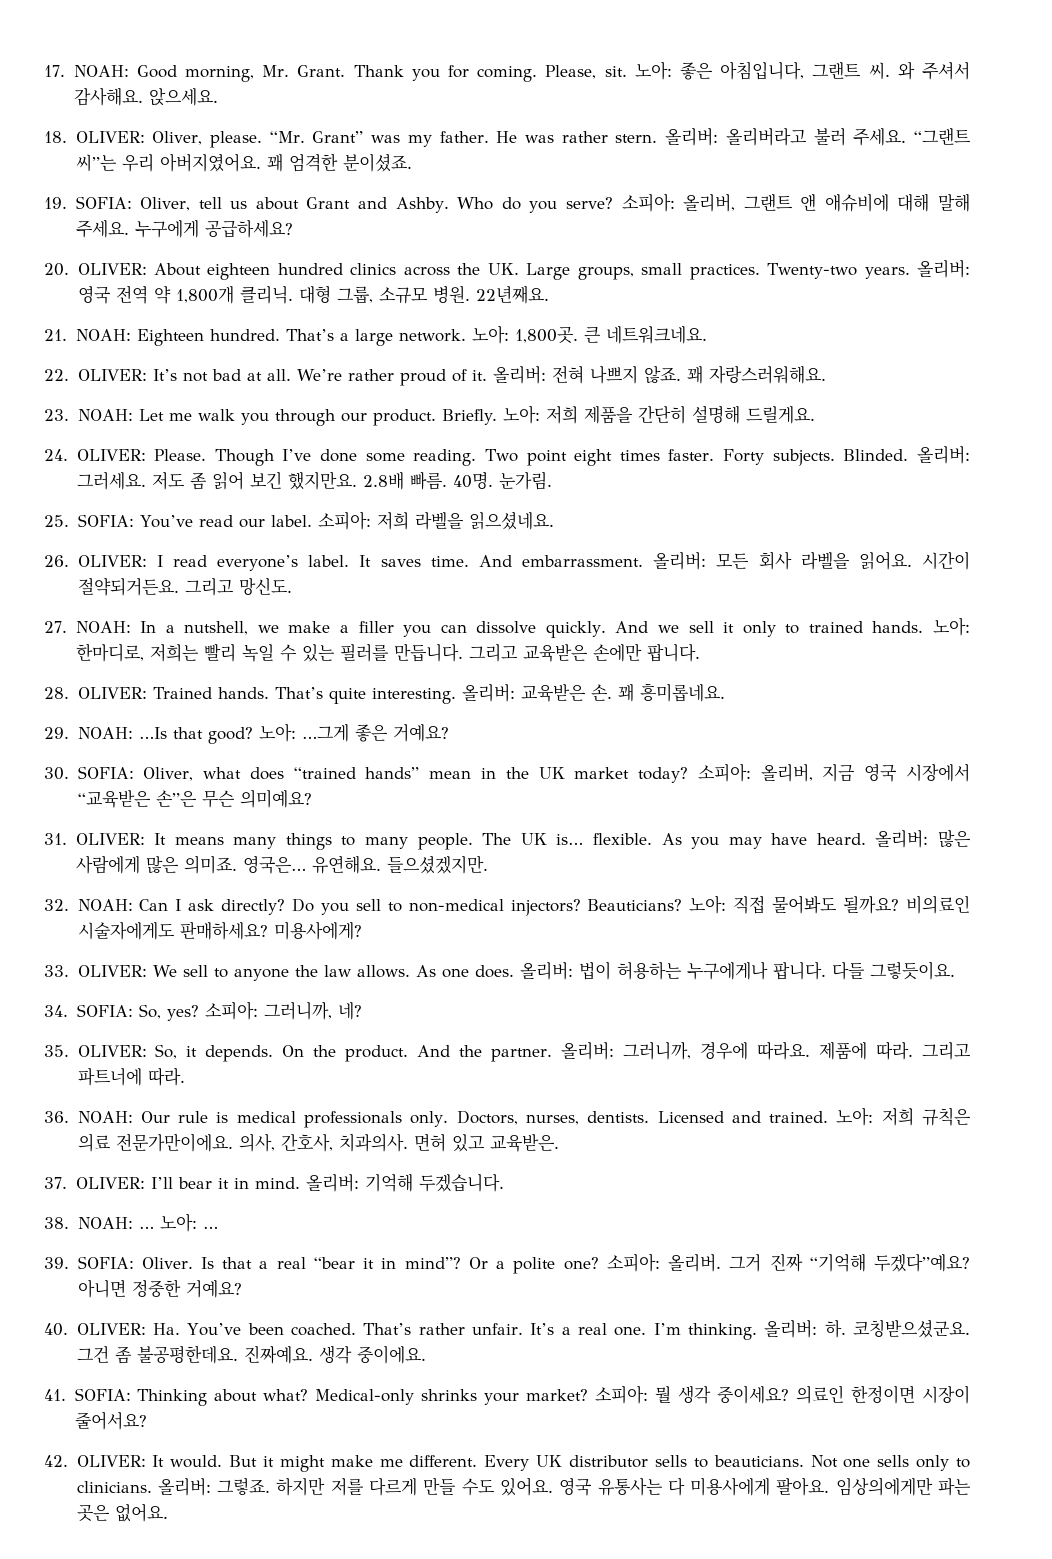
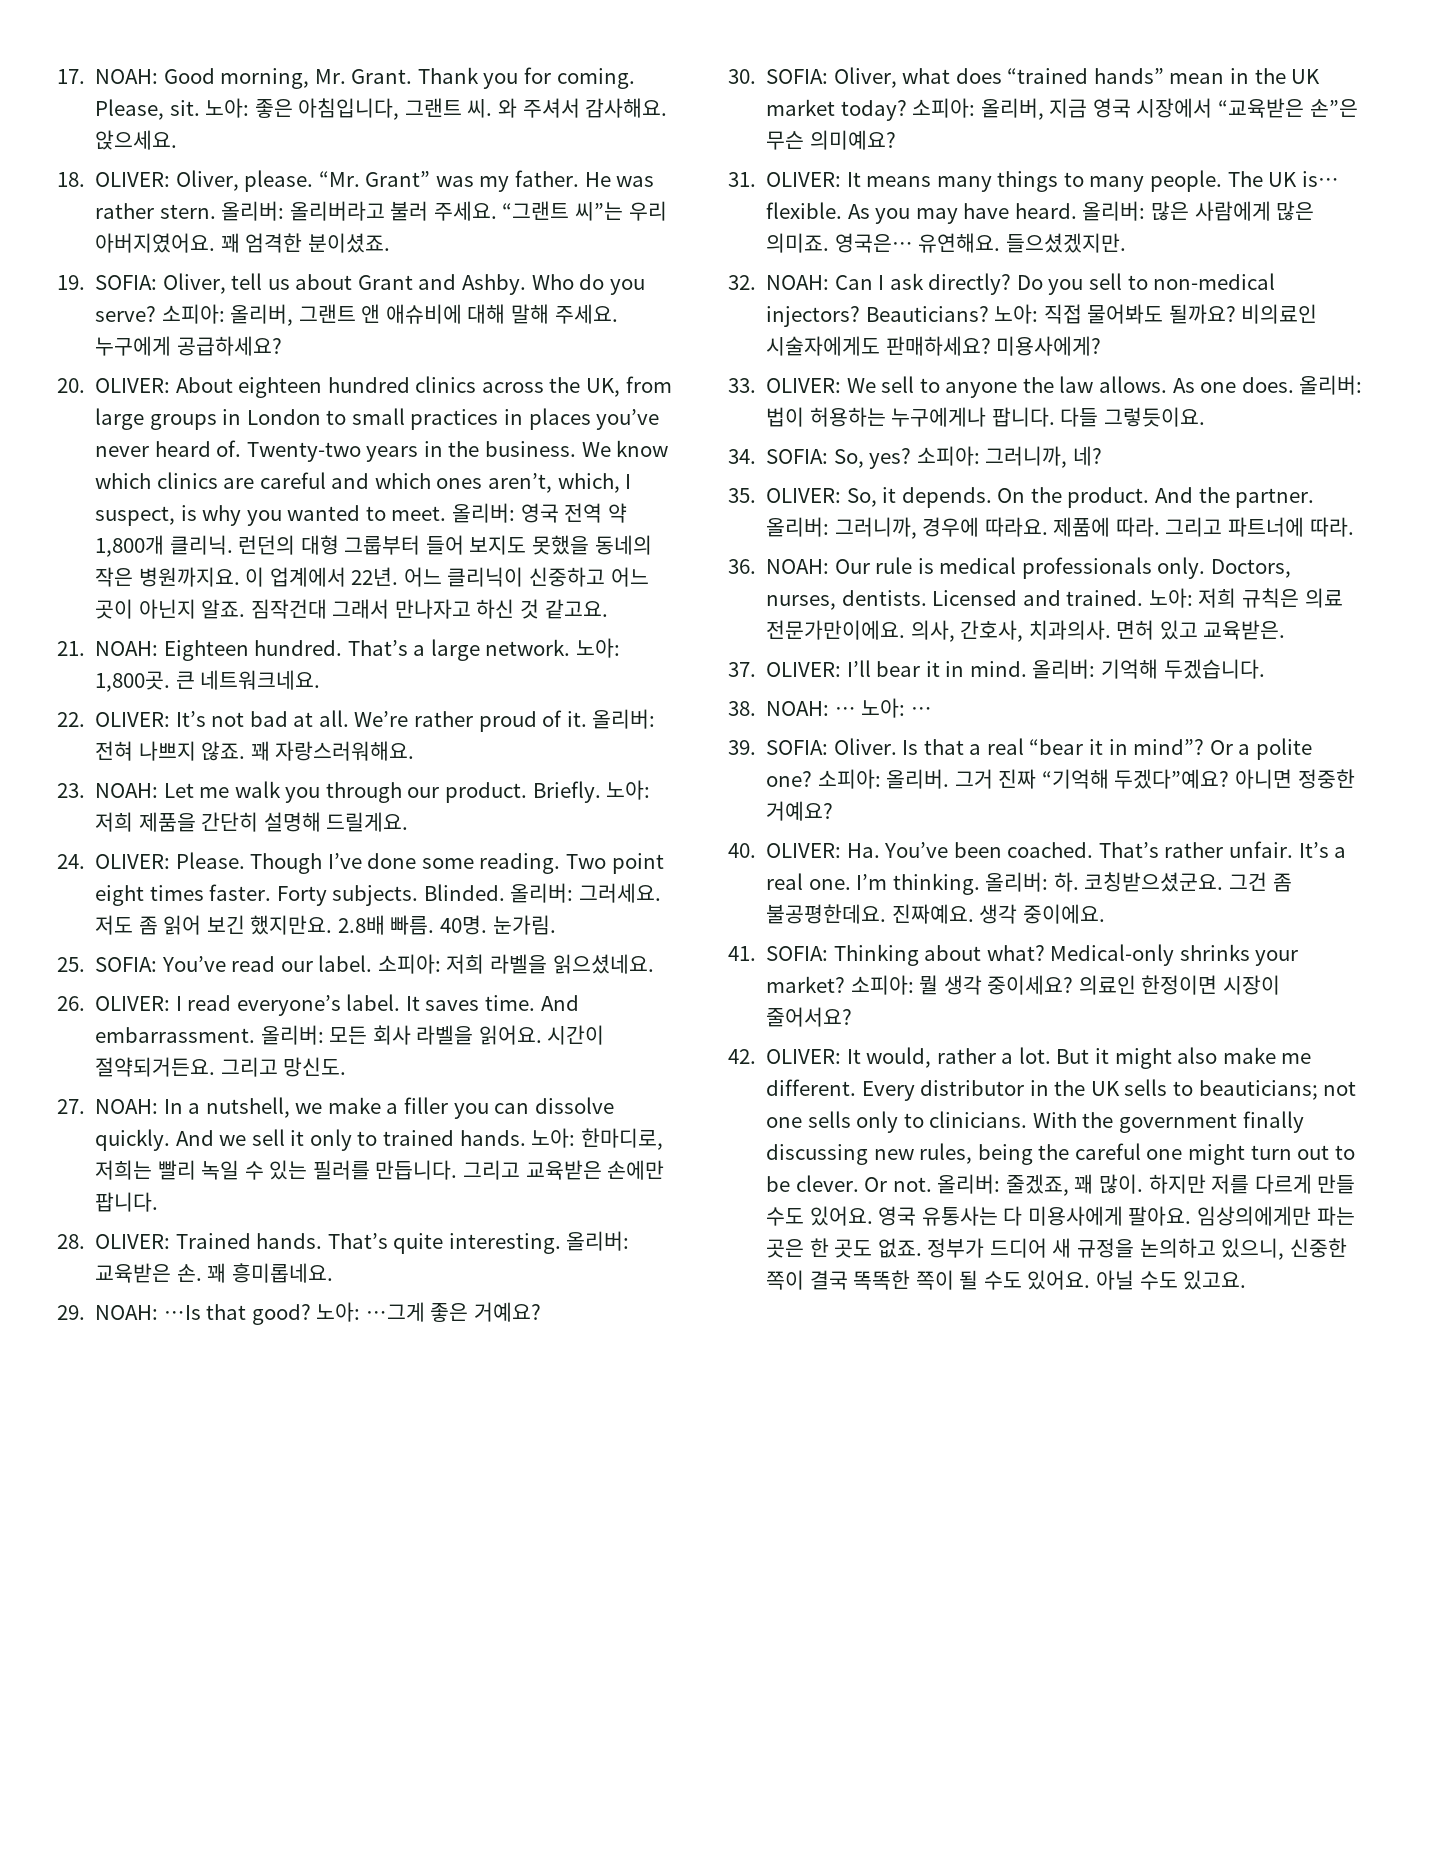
- 20. OLIVER: About eighteen hundred clinics across the UK. Large groups, small practices. Twenty-two years.
+ 20. OLIVER: About eighteen hundred clinics across the UK, from large groups in London to small practices in places you’ve never heard of. Twenty-two years in the business. We know which clinics are careful and which ones aren’t, which, I suspect, is why you wanted to meet.
- 대형 그룹, 소규모 병원. 22년째요.
+ 런던의 대형 그룹부터 들어 보지도 못했을 동네의 작은 병원까지요. 이 업계에서 22년. 어느 클리닉이 신중하고 어느 곳이 아닌지 알죠. 짐작건대 그래서 만나자고 하신 것 같고요.
- 42. OLIVER: It would.
+ 42. OLIVER: It would, rather a lot.
- But it might make me different.
+ But it might also make me different.
- Every UK distributor sells to beauticians. Not one sells only to clinicians.
+ Every distributor in the UK sells to beauticians; not one sells only to clinicians.
- 올리버: 그렇죠.
+ With the government finally discussing new rules, being the careful one might turn out to be clever. Or not. 올리버: 줄겠죠, 꽤 많이.
- 임상의에게만 파는 곳은 없어요.
+ 임상의에게만 파는 곳은 한 곳도 없죠. 정부가 드디어 새 규정을 논의하고 있으니, 신중한 쪽이 결국 똑똑한 쪽이 될 수도 있어요. 아닐 수도 있고요.

